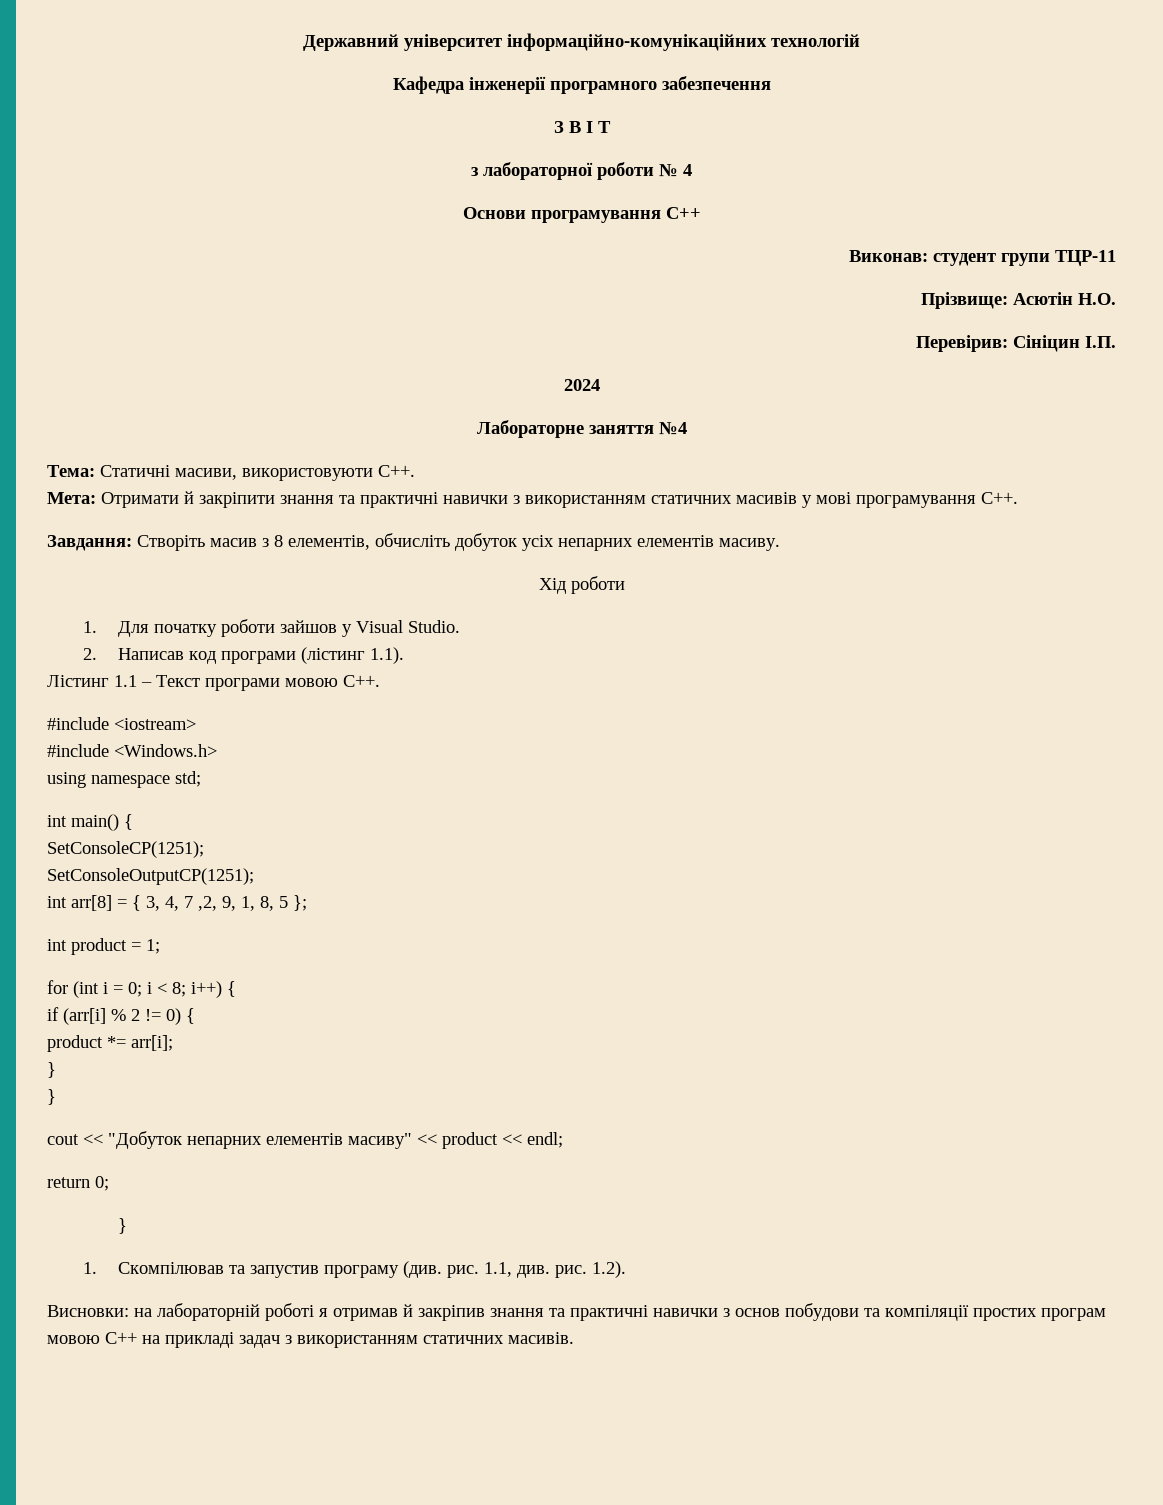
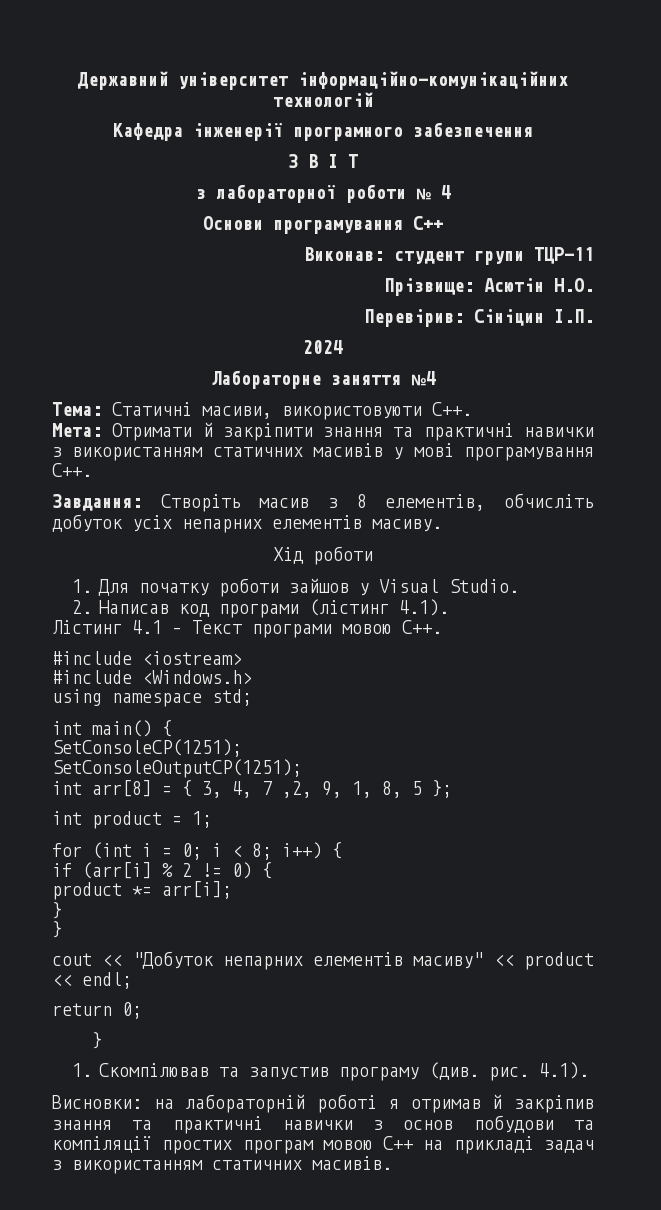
- 2. Написав код програми (лістинг 1.1).
+ 2. Написав код програми (лістинг 4.1).
- Лістинг 1.1 – Текст програми мовою С++.
+ Лістинг 4.1 – Текст програми мовою С++.
- 1. Скомпілював та запустив програму (див. рис. 1.1, див. рис. 1.2).
+ 1. Скомпілював та запустив програму (див. рис. 4.1).

